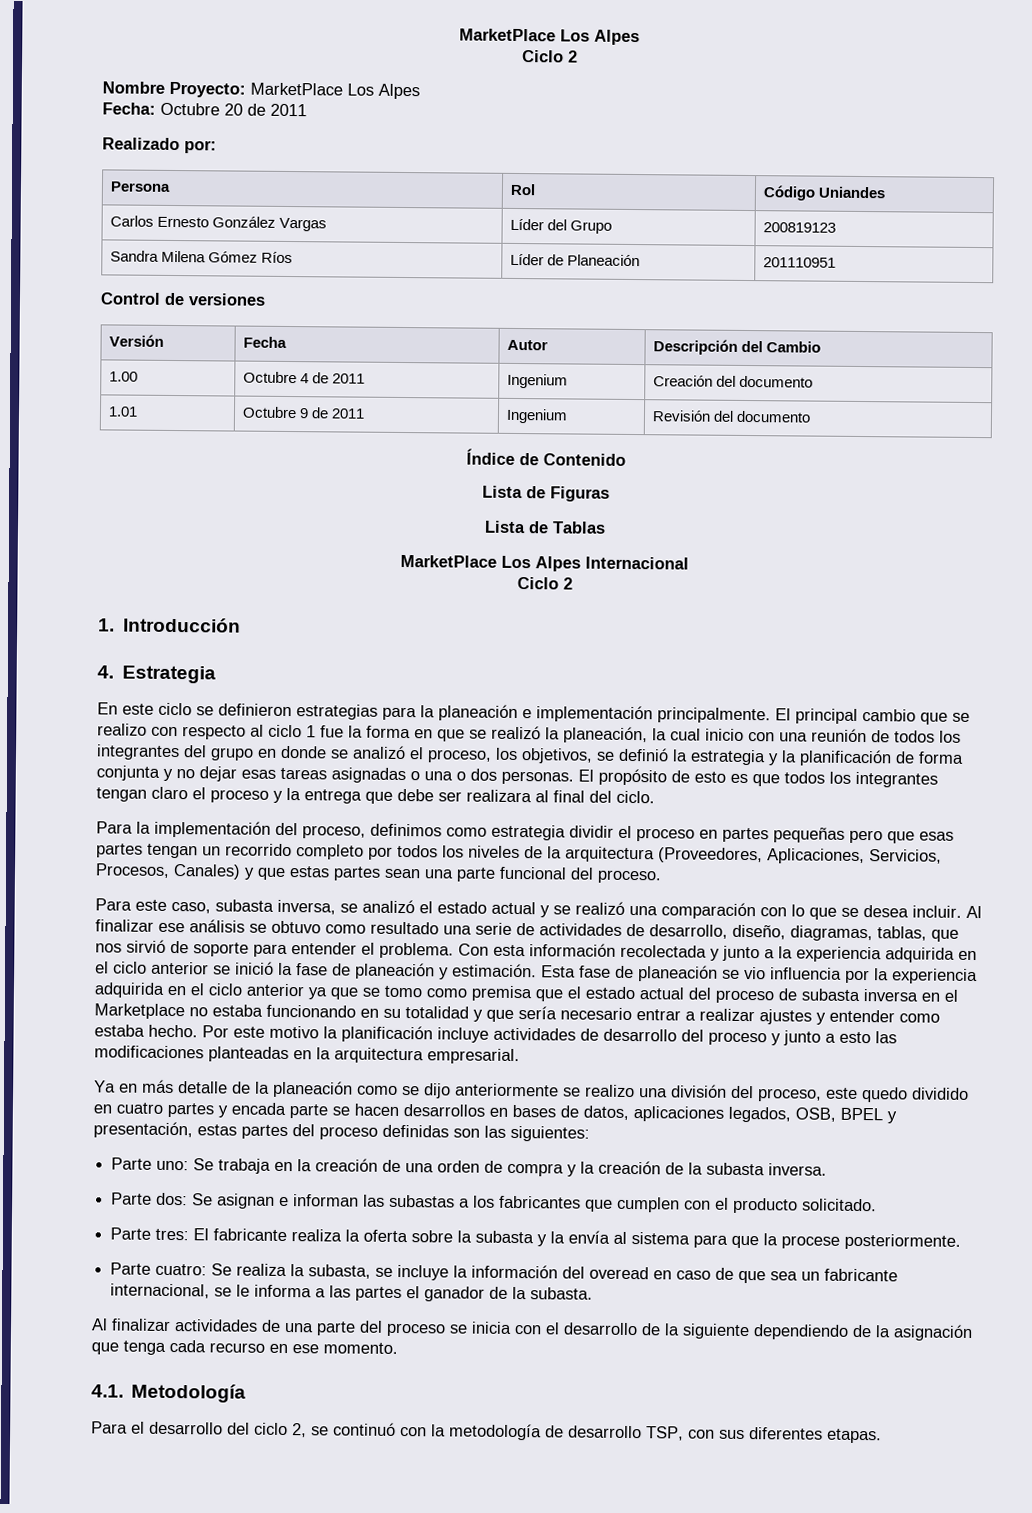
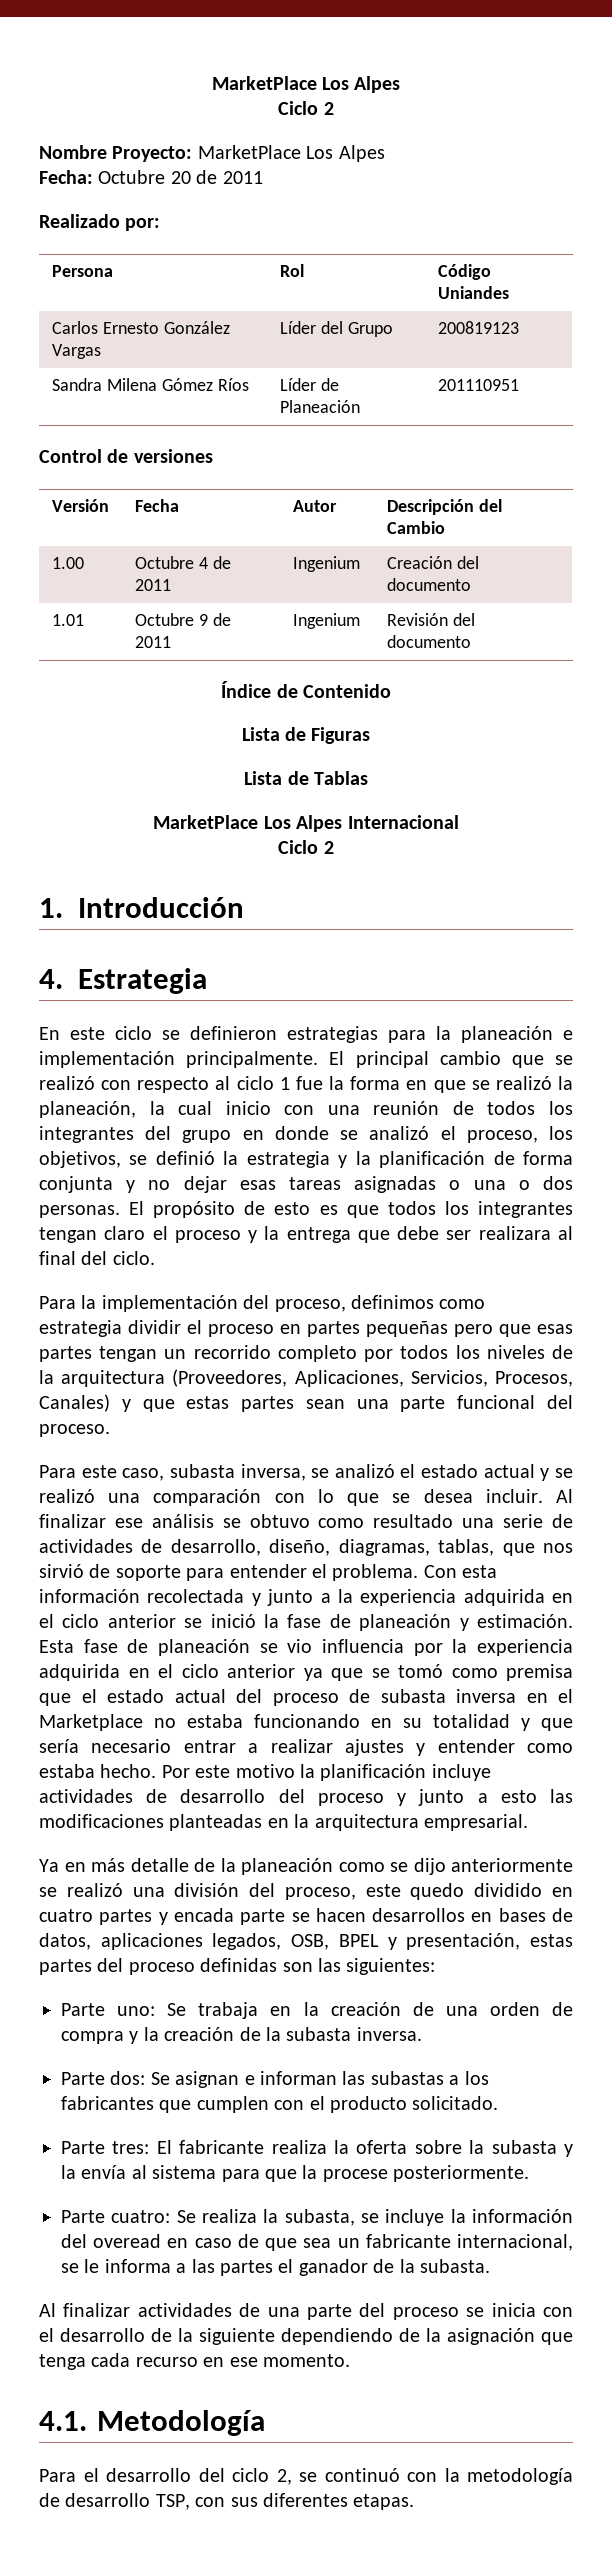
- El principal cambio que se realizo con respecto al ciclo 1 fue la forma en que se realizó la planeación, la cual inicio con una reunión de todos los integrantes del grupo en donde se analizó el proceso, los objetivos, se definió la estrategia y la planificación de forma conjunta y no dejar esas tareas asignadas o una o dos personas.
+ El principal cambio que se realizó con respecto al ciclo 1 fue la forma en que se realizó la planeación, la cual inicio con una reunión de todos los integrantes del grupo en donde se analizó el proceso, los objetivos, se definió la estrategia y la planificación de forma conjunta y no dejar esas tareas asignadas o una o dos personas.
- Esta fase de planeación se vio influencia por la experiencia adquirida en el ciclo anterior ya que se tomo como premisa que el estado actual del proceso de subasta inversa en el Marketplace no estaba funcionando en su totalidad y que sería necesario entrar a realizar ajustes y entender como estaba hecho.
+ Esta fase de planeación se vio influencia por la experiencia adquirida en el ciclo anterior ya que se tomó como premisa que el estado actual del proceso de subasta inversa en el Marketplace no estaba funcionando en su totalidad y que sería necesario entrar a realizar ajustes y entender como estaba hecho.
- Ya en más detalle de la planeación como se dijo anteriormente se realizo una división del proceso, este quedo dividido en cuatro partes y encada parte se hacen desarrollos en bases de datos, aplicaciones legados, OSB, BPEL y presentación, estas partes del proceso definidas son las siguientes:
+ Ya en más detalle de la planeación como se dijo anteriormente se realizó una división del proceso, este quedo dividido en cuatro partes y encada parte se hacen desarrollos en bases de datos, aplicaciones legados, OSB, BPEL y presentación, estas partes del proceso definidas son las siguientes:

